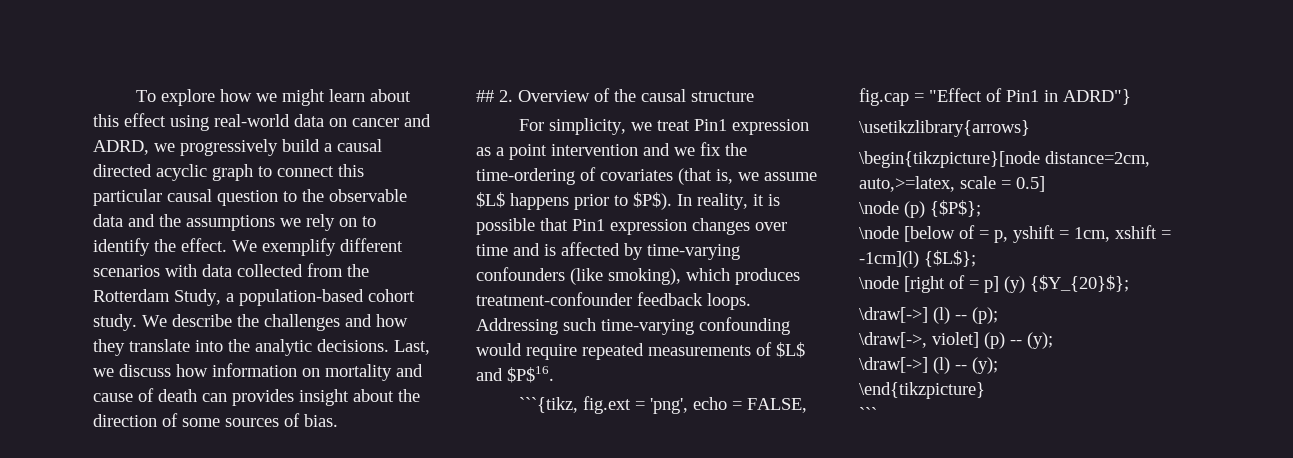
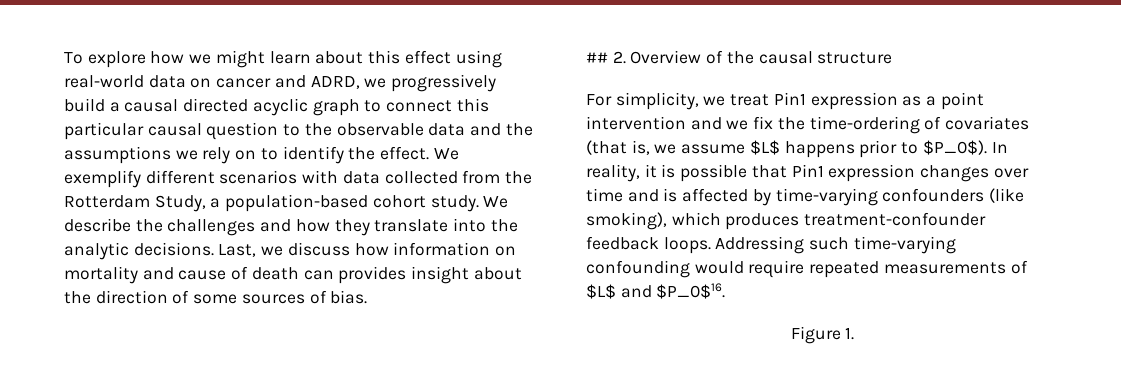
- For simplicity, we treat Pin1 expression as a point intervention and we fix the time-ordering of covariates (that is, we assume $L$ happens prior to $P$).
+ For simplicity, we treat Pin1 expression as a point intervention and we fix the time-ordering of covariates (that is, we assume $L$ happens prior to $P_0$).
- Addressing such time-varying confounding would require repeated measurements of $L$ and $P$16.
- ```{tikz, fig.ext = 'png', echo = FALSE, fig.cap = "Effect of Pin1 in ADRD"}
- \usetikzlibrary{arrows}
- \begin{tikzpicture}[node distance=2cm, auto,>=latex, scale = 0.5]
- \node (p) {$P$};
- \node [below of = p, yshift = 1cm, xshift = -1cm](l) {$L$};
- \node [right of = p] (y) {$Y_{20}$};
- \draw[->] (l) -- (p);
- \draw[->, violet] (p) -- (y);
- \draw[->] (l) -- (y);
- \end{tikzpicture}
- ```
+ Addressing such time-varying confounding would require repeated measurements of $L$ and $P_0$16.
+ Figure 1.

